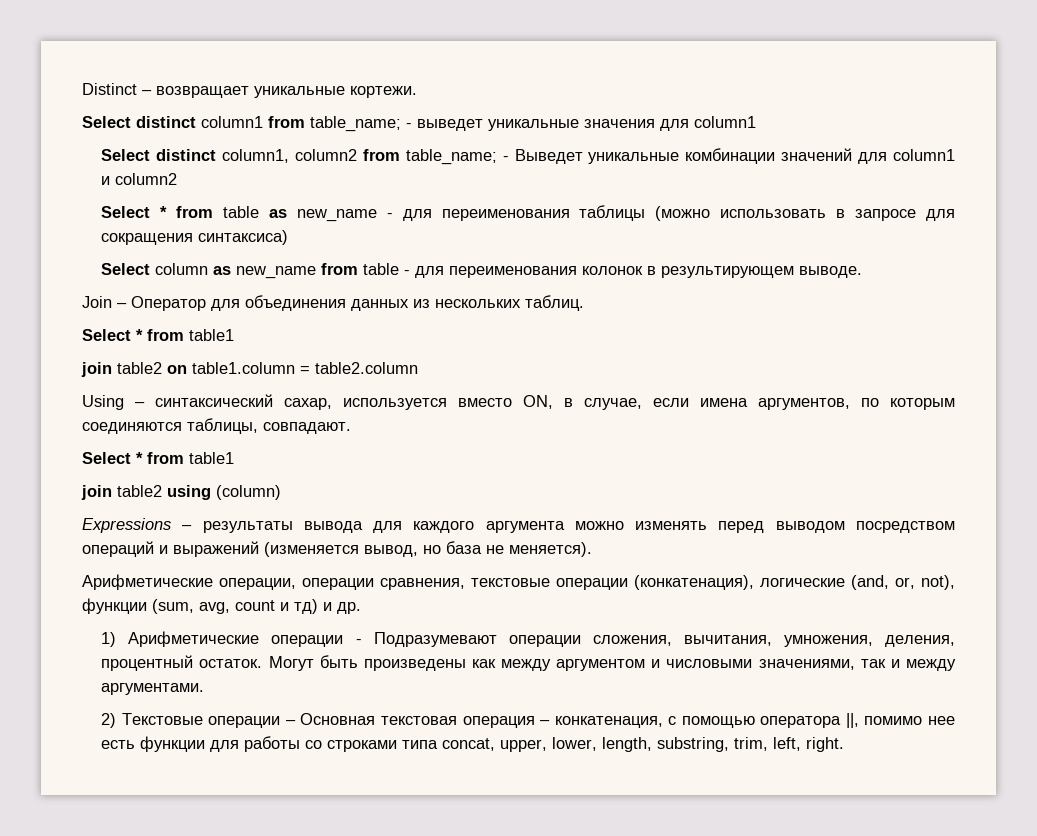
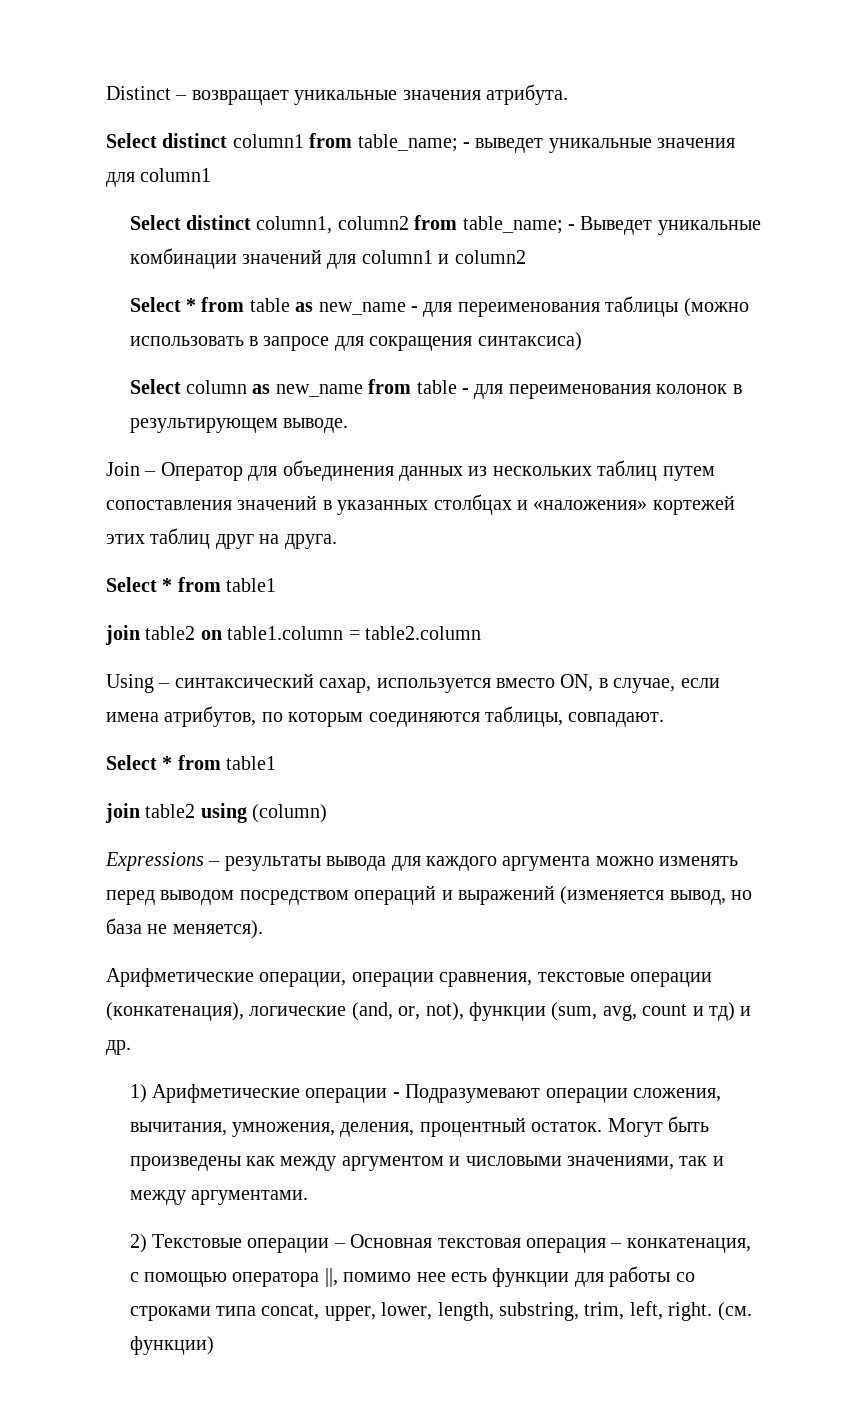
- Distinct – возвращает уникальные кортежи.
+ Distinct – возвращает уникальные значения атрибута.
- Join – Оператор для объединения данных из нескольких таблиц.
+ Join – Оператор для объединения данных из нескольких таблиц путем сопоставления значений в указанных столбцах и «наложения» кортежей этих таблиц друг на друга.
- Using – синтаксический сахар, используется вместо ON, в случае, если имена аргументов, по которым соединяются таблицы, совпадают.
+ Using – синтаксический сахар, используется вместо ON, в случае, если имена атрибутов, по которым соединяются таблицы, совпадают.
+ (см. функции)

